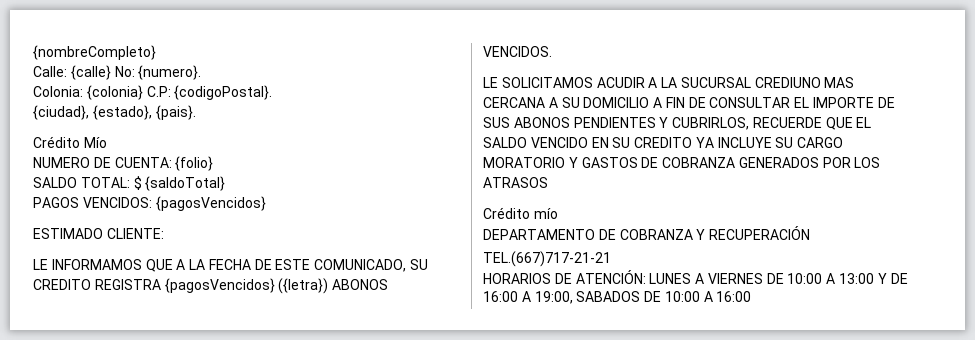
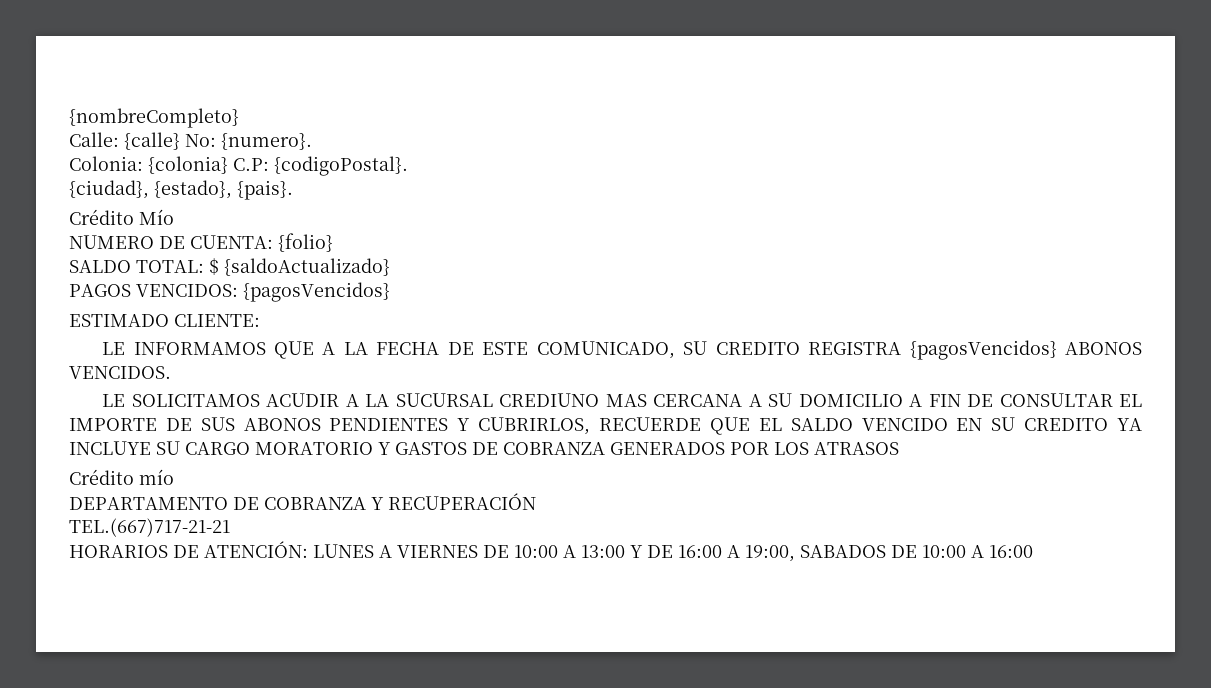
- SALDO TOTAL: $ {saldoTotal}
+ SALDO TOTAL: $ {saldoActualizado}
- LE INFORMAMOS QUE A LA FECHA DE ESTE COMUNICADO, SU CREDITO REGISTRA {pagosVencidos} ({letra}) ABONOS VENCIDOS.
+ LE INFORMAMOS QUE A LA FECHA DE ESTE COMUNICADO, SU CREDITO REGISTRA {pagosVencidos} ABONOS VENCIDOS.

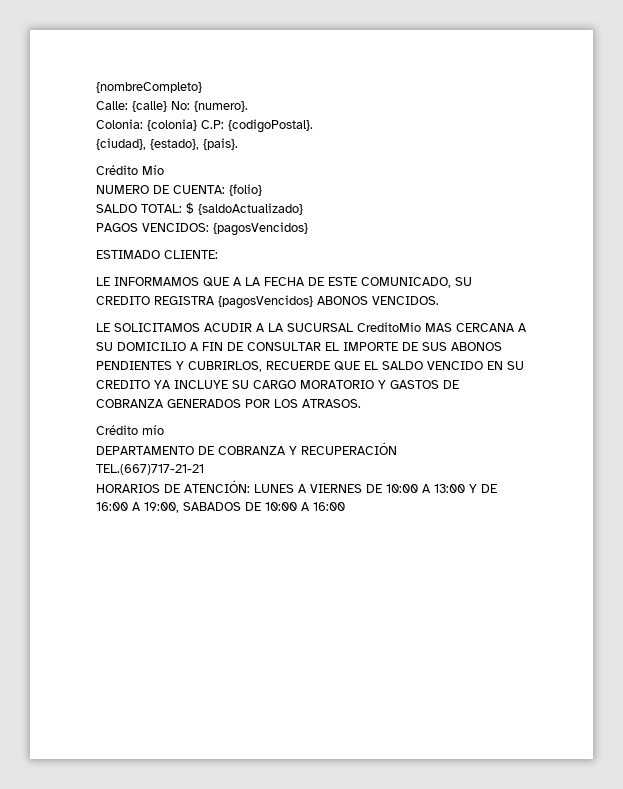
- LE SOLICITAMOS ACUDIR A LA SUCURSAL CREDIUNO MAS CERCANA A SU DOMICILIO A FIN DE CONSULTAR EL IMPORTE DE SUS ABONOS PENDIENTES Y CUBRIRLOS, RECUERDE QUE EL SALDO VENCIDO EN SU CREDITO YA INCLUYE SU CARGO MORATORIO Y GASTOS DE COBRANZA GENERADOS POR LOS ATRASOS
+ LE SOLICITAMOS ACUDIR A LA SUCURSAL CreditoMio MAS CERCANA A SU DOMICILIO A FIN DE CONSULTAR EL IMPORTE DE SUS ABONOS PENDIENTES Y CUBRIRLOS, RECUERDE QUE EL SALDO VENCIDO EN SU CREDITO YA INCLUYE SU CARGO MORATORIO Y GASTOS DE COBRANZA GENERADOS POR LOS ATRASOS.

